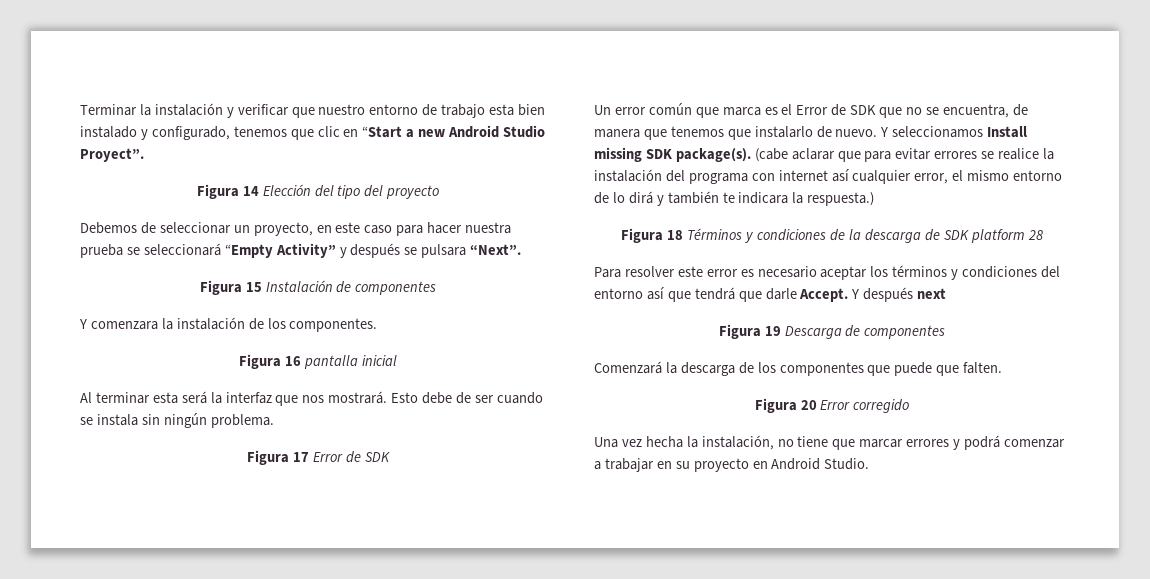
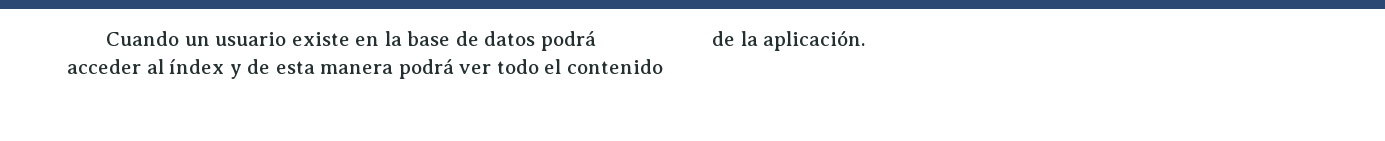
- Terminar la instalación y verificar que nuestro entorno de trabajo esta bien instalado y configurado, tenemos que clic en “Start a new Android Studio Proyect”.
- Figura 14 Elección del tipo del proyecto
- Debemos de seleccionar un proyecto, en este caso para hacer nuestra prueba se seleccionará “Empty Activity” y después se pulsara “Next”.
- Figura 15 Instalación de componentes
- Y comenzara la instalación de los componentes.
- Figura 16 pantalla inicial
- Al terminar esta será la interfaz que nos mostrará. Esto debe de ser cuando se instala sin ningún problema.
- Figura 17 Error de SDK
- Un error común que marca es el Error de SDK que no se encuentra, de manera que tenemos que instalarlo de nuevo. Y seleccionamos Install missing SDK package(s). (cabe aclarar que para evitar errores se realice la instalación del programa con internet así cualquier error, el mismo entorno de lo dirá y también te indicara la respuesta.)
- Figura 18 Términos y condiciones de la descarga de SDK platform 28
- Para resolver este error es necesario aceptar los términos y condiciones del entorno así que tendrá que darle Accept. Y después next
- Figura 19 Descarga de componentes
- Comenzará la descarga de los componentes que puede que falten.
- Figura 20 Error corregido
- Una vez hecha la instalación, no tiene que marcar errores y podrá comenzar a trabajar en su proyecto en Android Studio.
+ Cuando un usuario existe en la base de datos podrá acceder al índex y de esta manera podrá ver todo el contenido de la aplicación.

